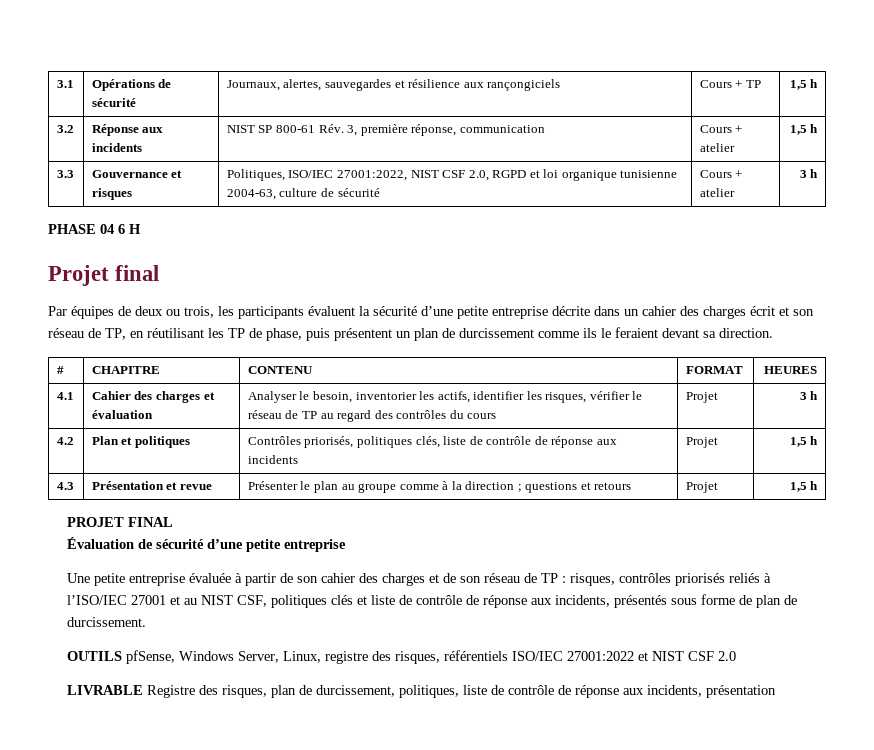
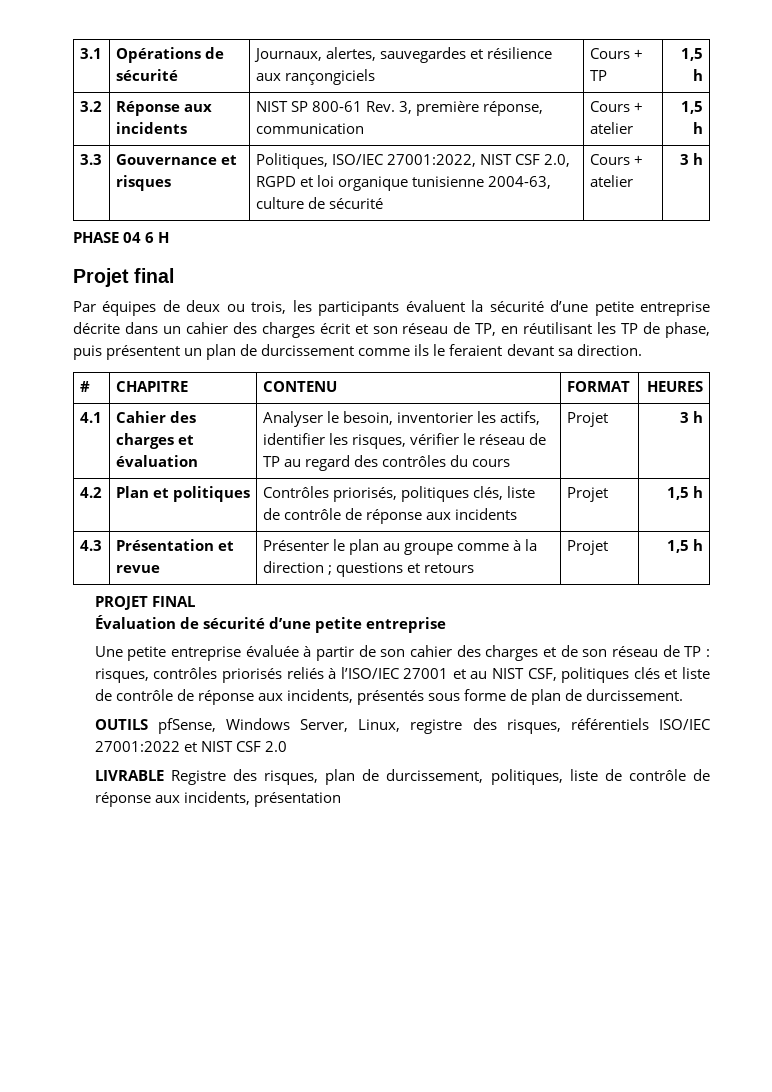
- 3.2 | Réponse aux incidents | NIST SP 800-61 Rév. 3, première réponse, communication | Cours + atelier | 1,5 h
+ 3.2 | Réponse aux incidents | NIST SP 800-61 Rev. 3, première réponse, communication | Cours + atelier | 1,5 h

